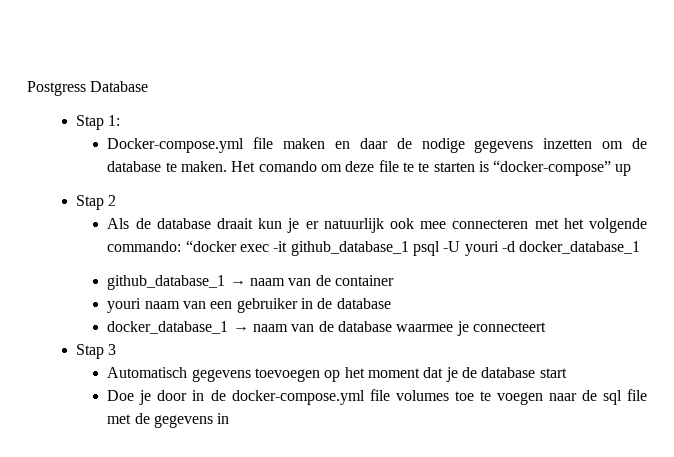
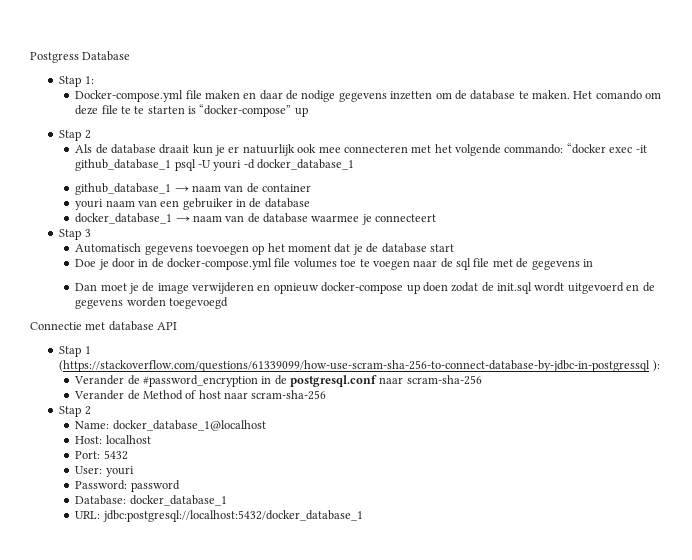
+ Dan moet je de image verwijderen en opnieuw docker-compose up doen zodat de init.sql wordt uitgevoerd en de gegevens worden toegevoegd
+ Connectie met database API
+ Stap 1 (https://stackoverflow.com/questions/61339099/how-use-scram-sha-256-to-connect-database-by-jdbc-in-postgressql ):
+ Verander de #password_encryption in de postgresql.conf naar scram-sha-256
+ Verander de Method of host naar scram-sha-256
+ Stap 2
+ Name: docker_database_1@localhost
+ Host: localhost
+ Port: 5432
+ User: youri
+ Password: password
+ Database: docker_database_1
+ URL: jdbc:postgresql://localhost:5432/docker_database_1

